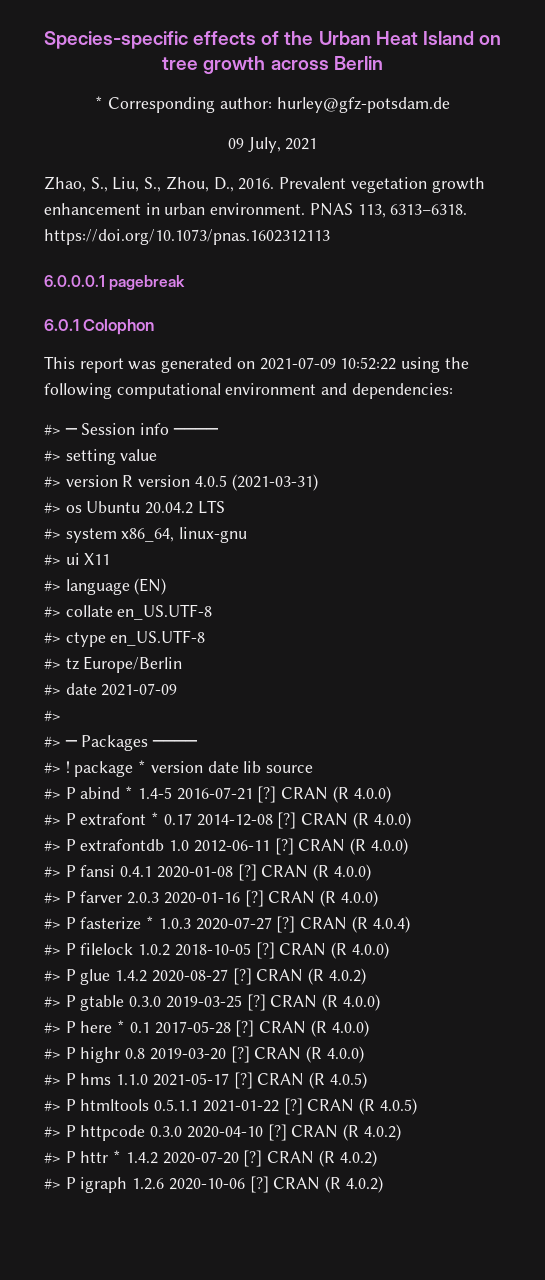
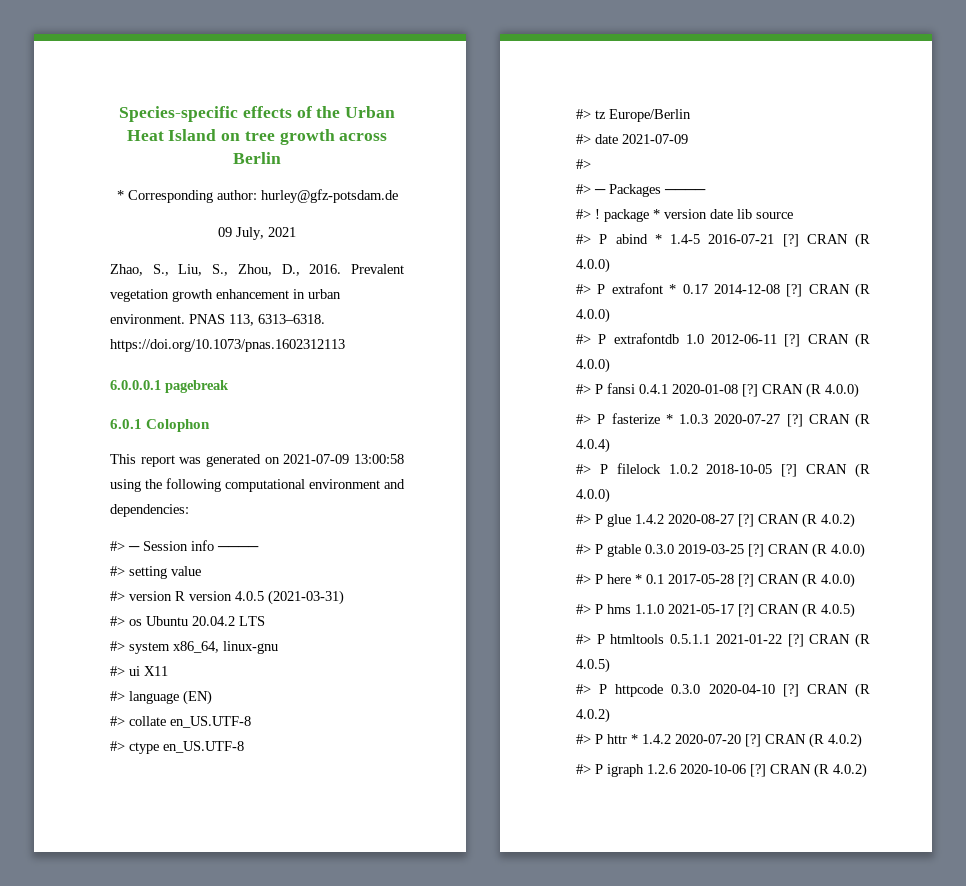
- This report was generated on 2021-07-09 10:52:22 using the following computational environment and dependencies:
+ This report was generated on 2021-07-09 13:00:58 using the following computational environment and dependencies:
- #> P farver 2.0.3 2020-01-16 [?] CRAN (R 4.0.0)
- #> P highr 0.8 2019-03-20 [?] CRAN (R 4.0.0)

